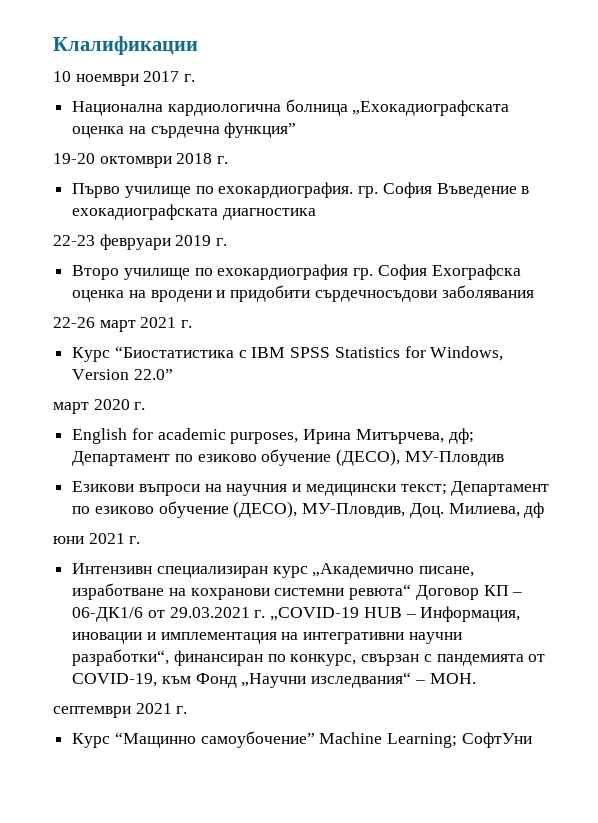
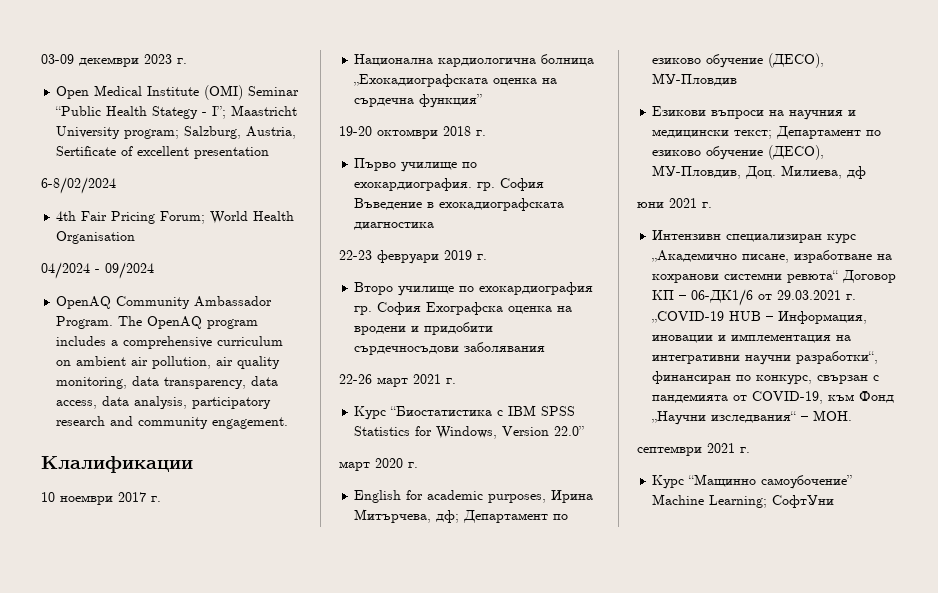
+ 03-09 декември 2023 г.
+ Оpen Medical Institute (OMI) Seminar “Public Health Stategy - I”; Maastricht University program; Salzburg, Austria, Sertificate of excellent presentation
+ 6-8/02/2024
+ 4th Fair Pricing Forum; World Health Organisation
+ 04/2024 - 09/2024
+ OpenAQ Community Ambassador Program. The OpenAQ program includes a comprehensive curriculum on ambient air pollution, air quality monitoring, data transparency, data access, data analysis, participatory research and community engagement.

